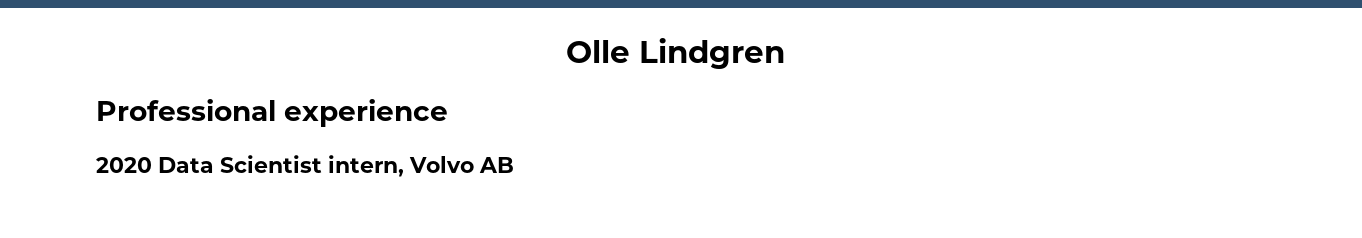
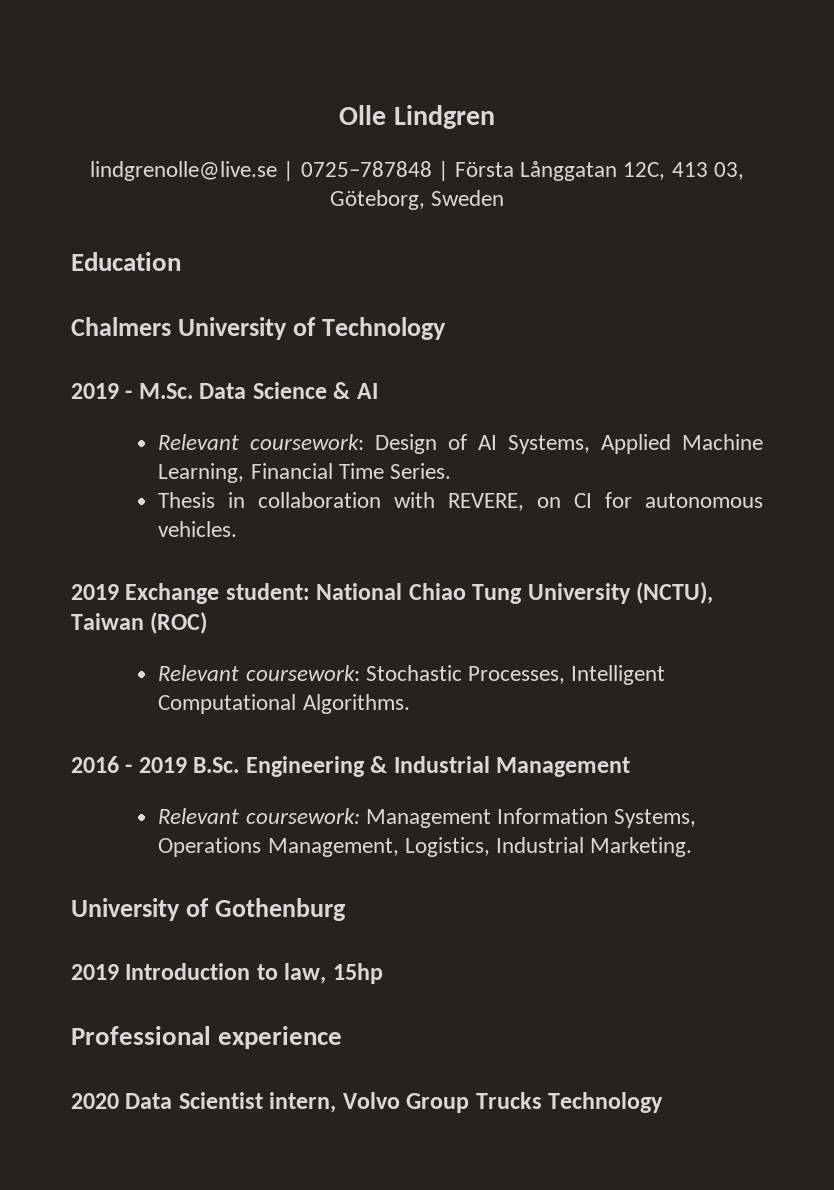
+ lindgrenolle@live.se | 0725–787848 | Första Långgatan 12C, 413 03, Göteborg, Sweden
+ Education
+ Chalmers University of Technology
+ 2019 - M.Sc. Data Science & AI
+ Relevant coursework: Design of AI Systems, Applied Machine Learning, Financial Time Series.
+ Thesis in collaboration with REVERE, on CI for autonomous vehicles.
+ 2019 Exchange student: National Chiao Tung University (NCTU), Taiwan (ROC)
+ Relevant coursework: Stochastic Processes, Intelligent Computational Algorithms.
+ 2016 - 2019 B.Sc. Engineering & Industrial Management
+ Relevant coursework: Management Information Systems, Operations Management, Logistics, Industrial Marketing.
+ University of Gothenburg
+ 2019 Introduction to law, 15hp
- 2020 Data Scientist intern, Volvo AB
+ 2020 Data Scientist intern, Volvo Group Trucks Technology

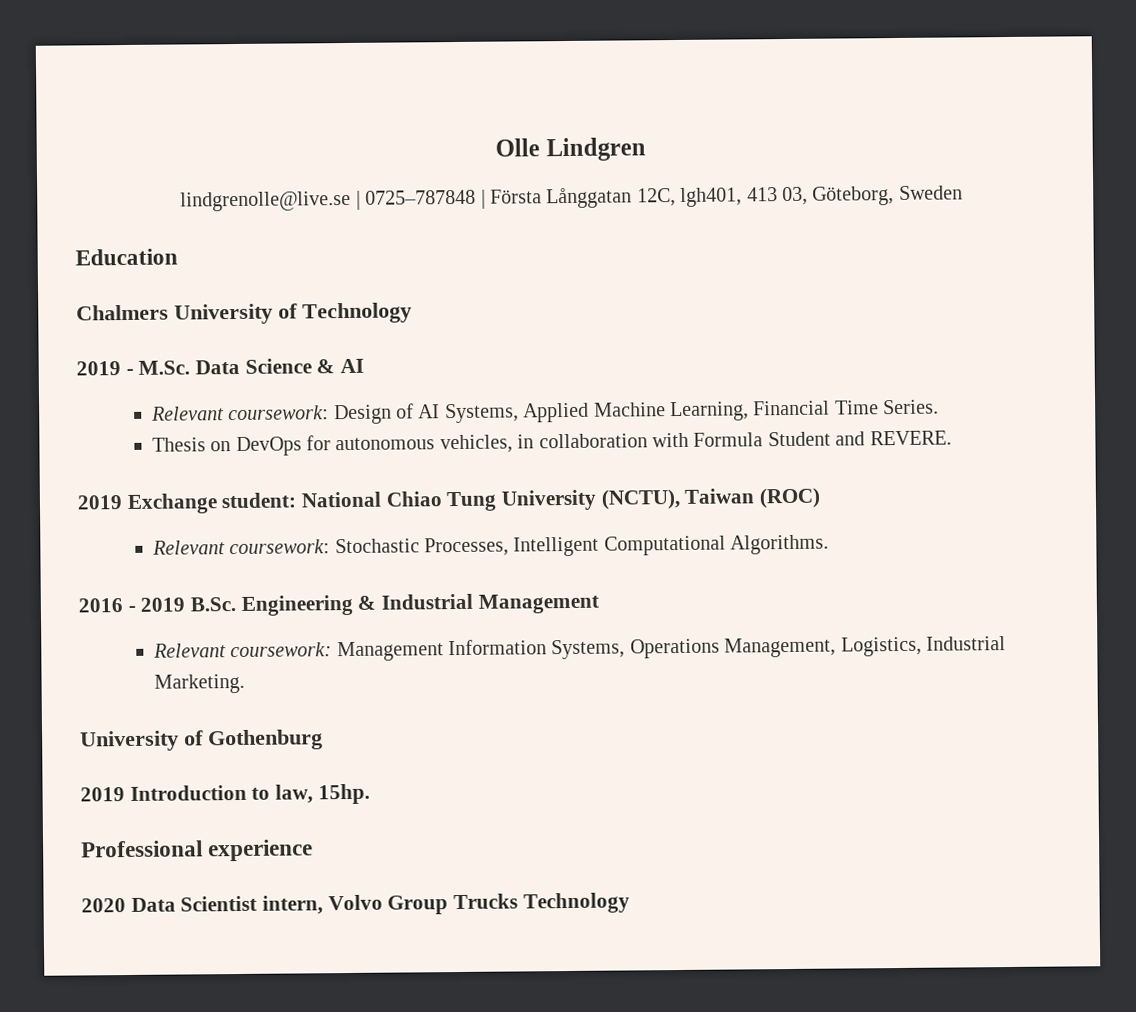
- lindgrenolle@live.se | 0725–787848 | Första Långgatan 12C, 413 03, Göteborg, Sweden
+ lindgrenolle@live.se | 0725–787848 | Första Långgatan 12C, lgh401, 413 03, Göteborg, Sweden
- Thesis in collaboration with REVERE, on CI for autonomous vehicles.
+ Thesis on DevOps for autonomous vehicles, in collaboration with Formula Student and REVERE.
- 2019 Introduction to law, 15hp
+ 2019 Introduction to law, 15hp.

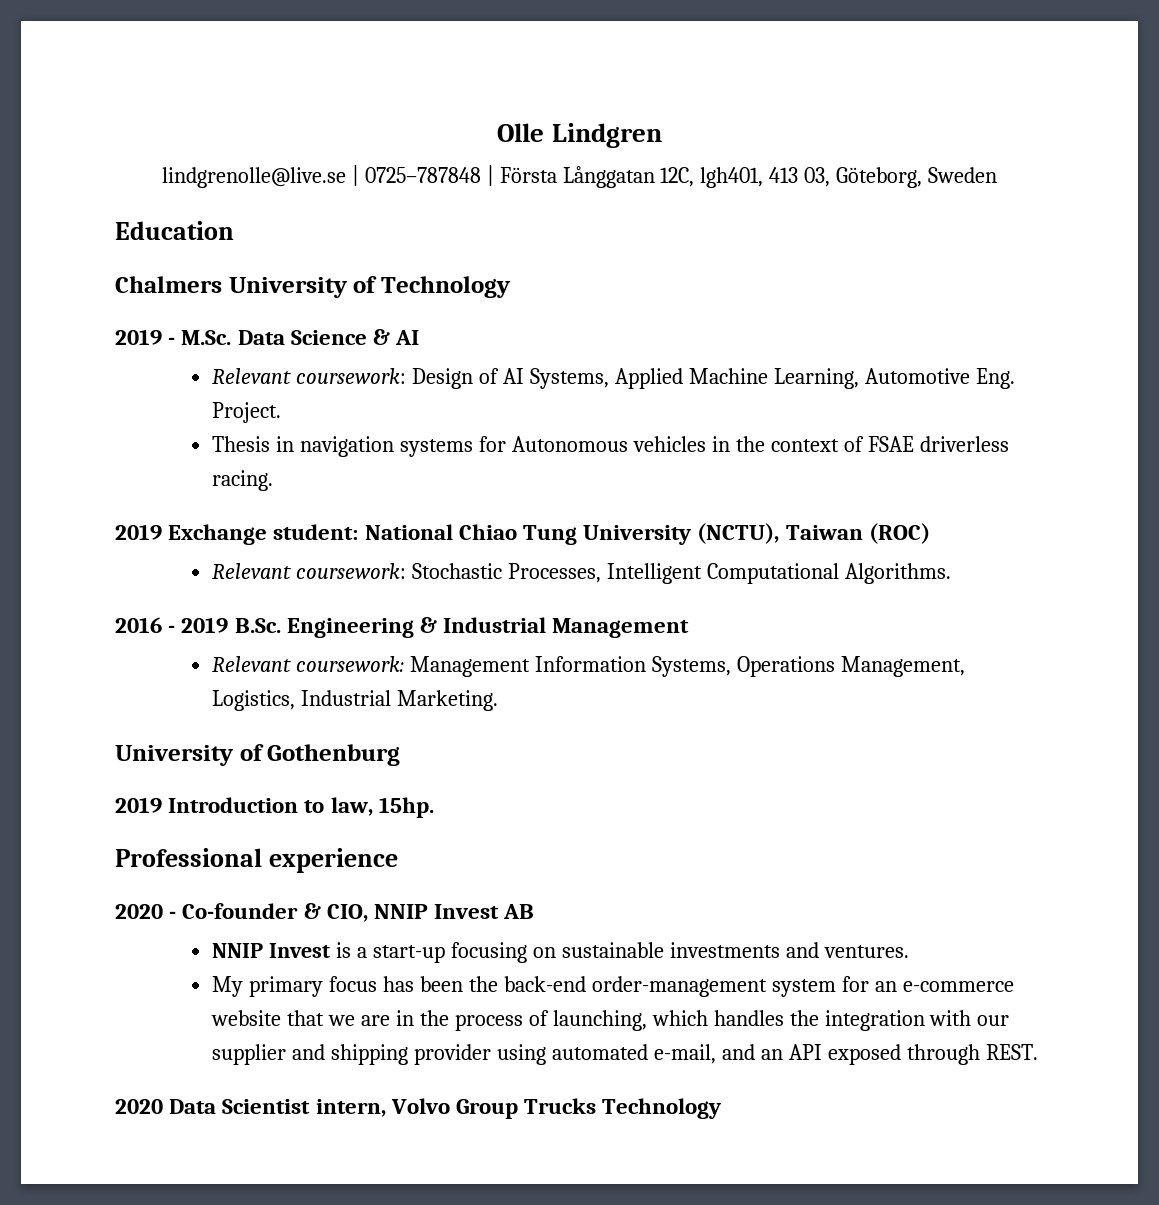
- Relevant coursework: Design of AI Systems, Applied Machine Learning, Financial Time Series.
- Thesis on DevOps for autonomous vehicles, in collaboration with Formula Student and REVERE.
+ Relevant coursework: Design of AI Systems, Applied Machine Learning, Automotive Eng. Project.
+ Thesis in navigation systems for Autonomous vehicles in the context of FSAE driverless racing.
+ 2020 - Co-founder & CIO, NNIP Invest AB
+ NNIP Invest is a start-up focusing on sustainable investments and ventures.
+ My primary focus has been the back-end order-management system for an e-commerce website that we are in the process of launching, which handles the integration with our supplier and shipping provider using automated e-mail, and an API exposed through REST.

